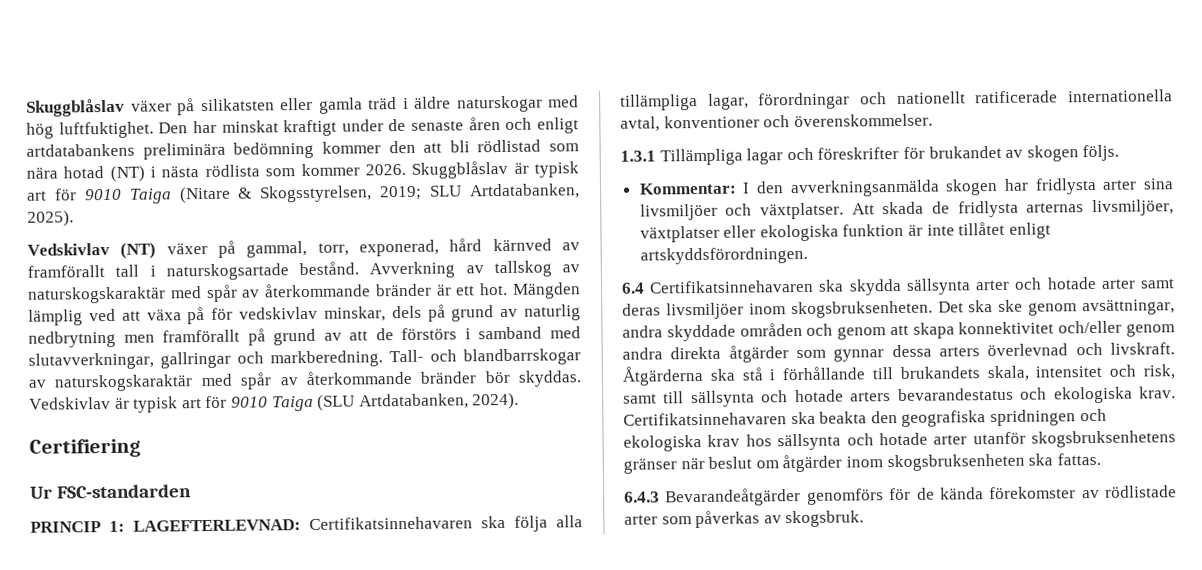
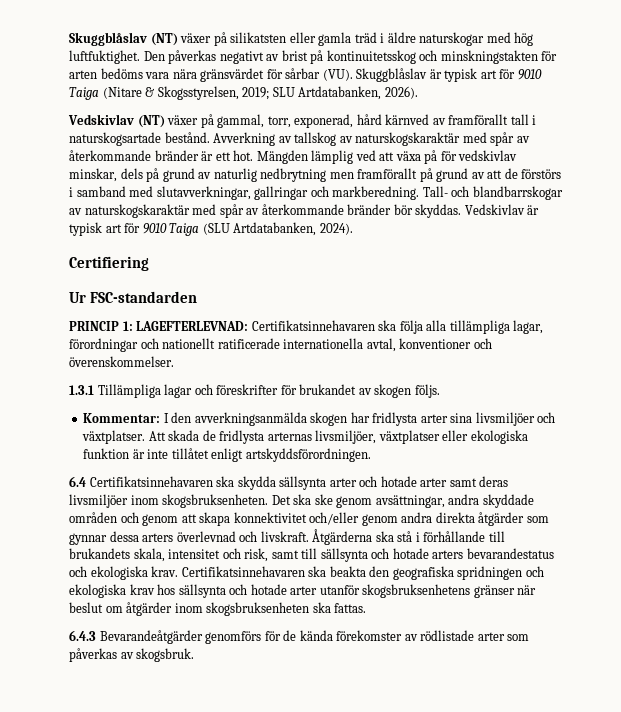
- Skuggblåslav växer på silikatsten eller gamla träd i äldre naturskogar med hög luftfuktighet.
+ Skuggblåslav (NT) växer på silikatsten eller gamla träd i äldre naturskogar med hög luftfuktighet.
- Den har minskat kraftigt under de senaste åren och enligt artdatabankens preliminära bedömning kommer den att bli rödlistad som nära hotad (NT) i nästa rödlista som kommer 2026. Skuggblåslav är typisk art för 9010 Taiga (Nitare & Skogsstyrelsen, 2019; SLU Artdatabanken, 2025).
+ Den påverkas negativt av brist på kontinuitetsskog och minskningstakten för arten bedöms vara nära gränsvärdet för sårbar (VU). Skuggblåslav är typisk art för 9010 Taiga (Nitare & Skogsstyrelsen, 2019; SLU Artdatabanken, 2026).

